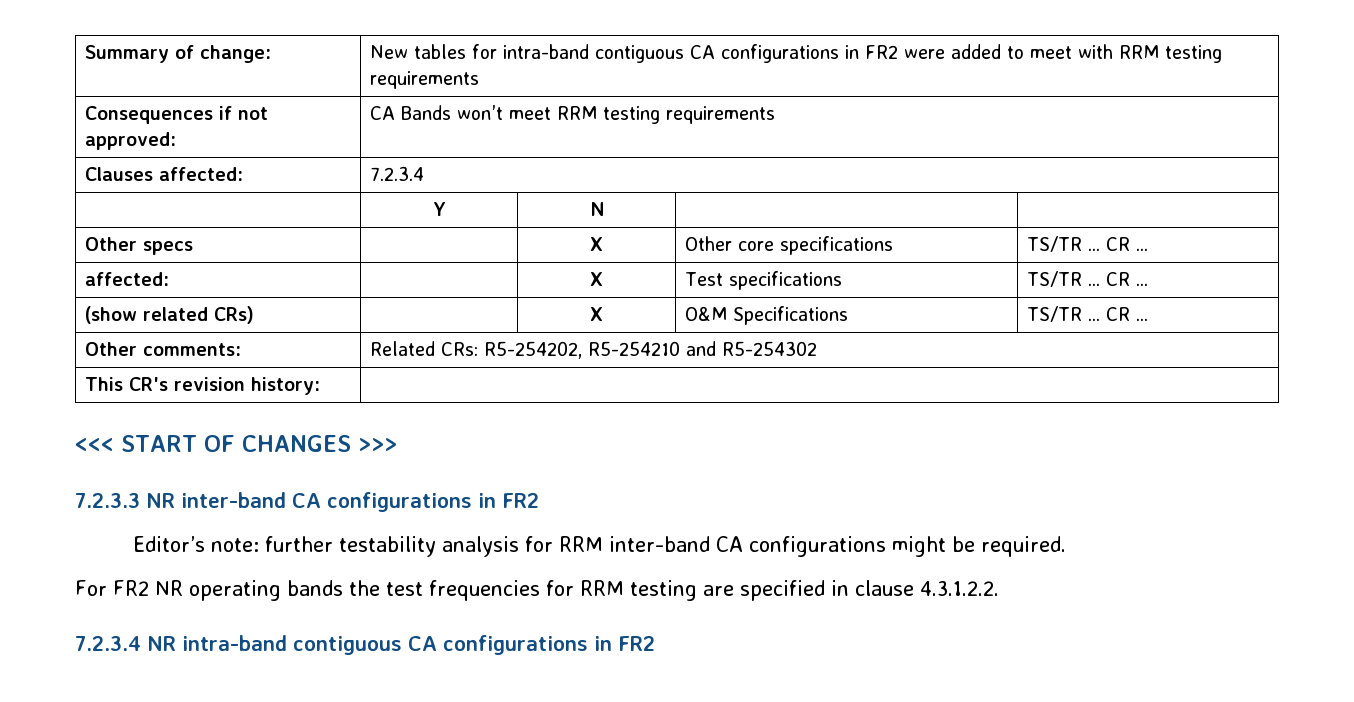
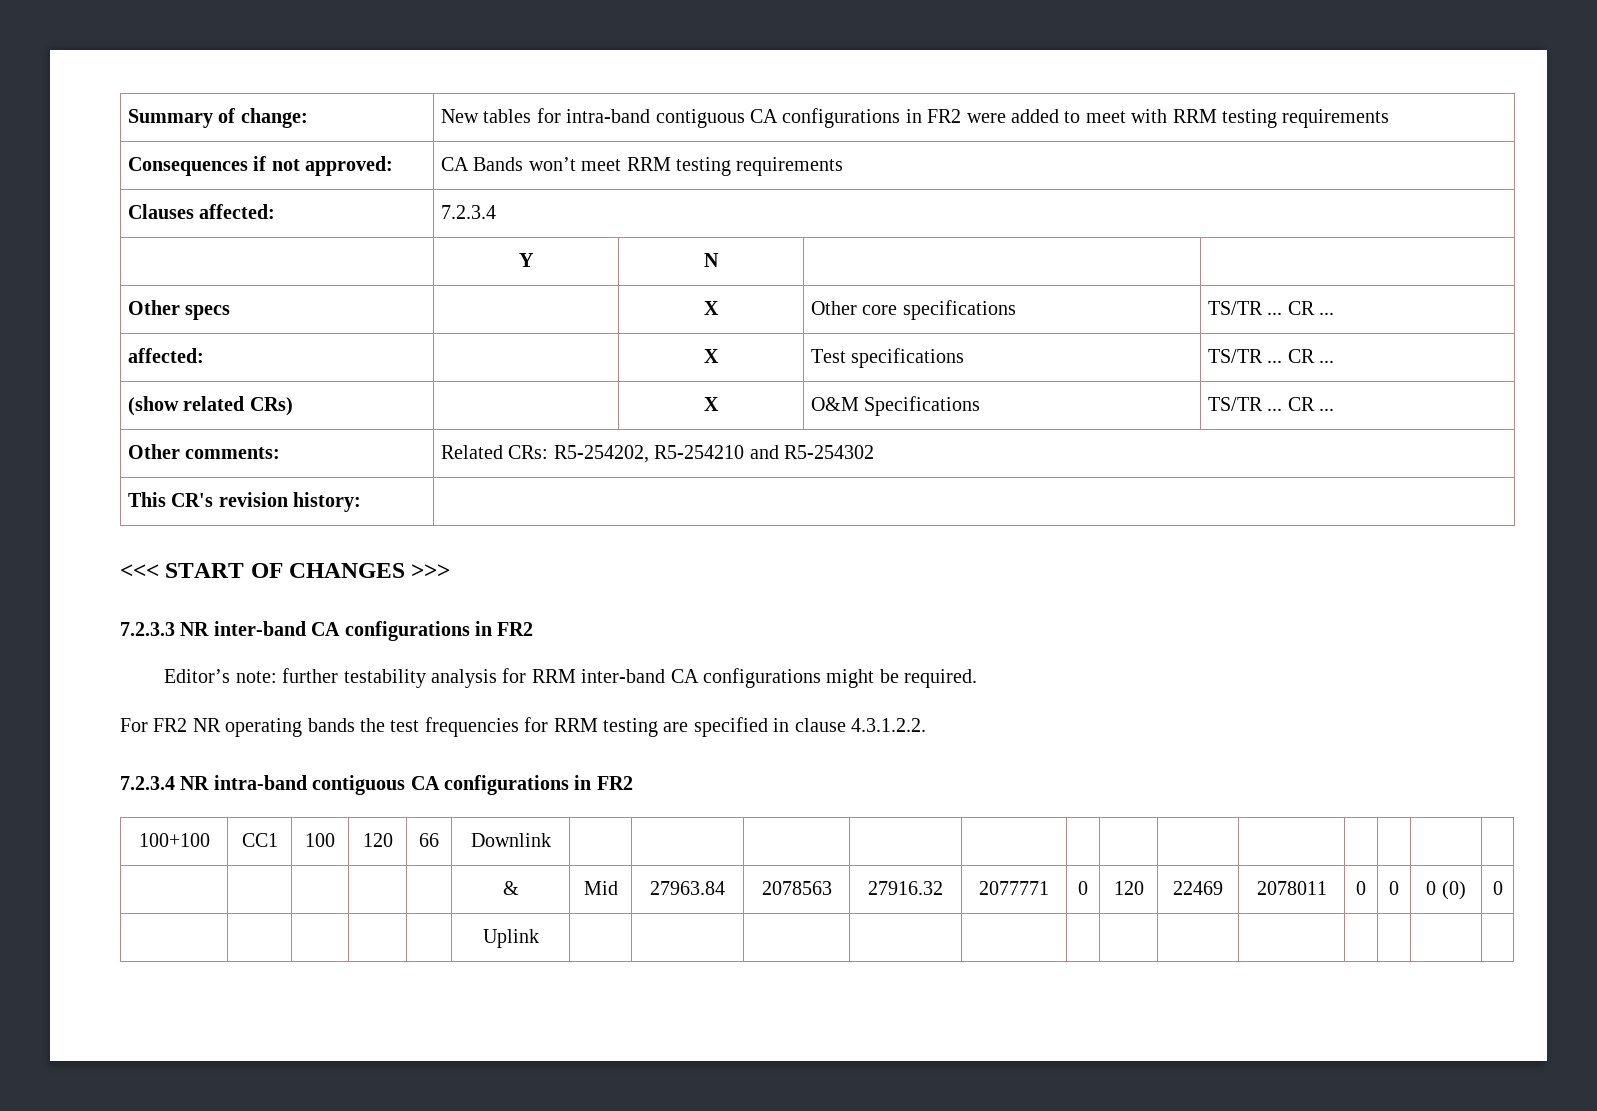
+ 100+100 | CC1 | 100 | 120 | 66 | Downlink | | | | | | | | | | | | |
+ | | | | | & | Mid | 27963.84 | 2078563 | 27916.32 | 2077771 | 0 | 120 | 22469 | 2078011 | 0 | 0 | 0 (0) | 0
+ | | | | | Uplink | | | | | | | | | | | | |

